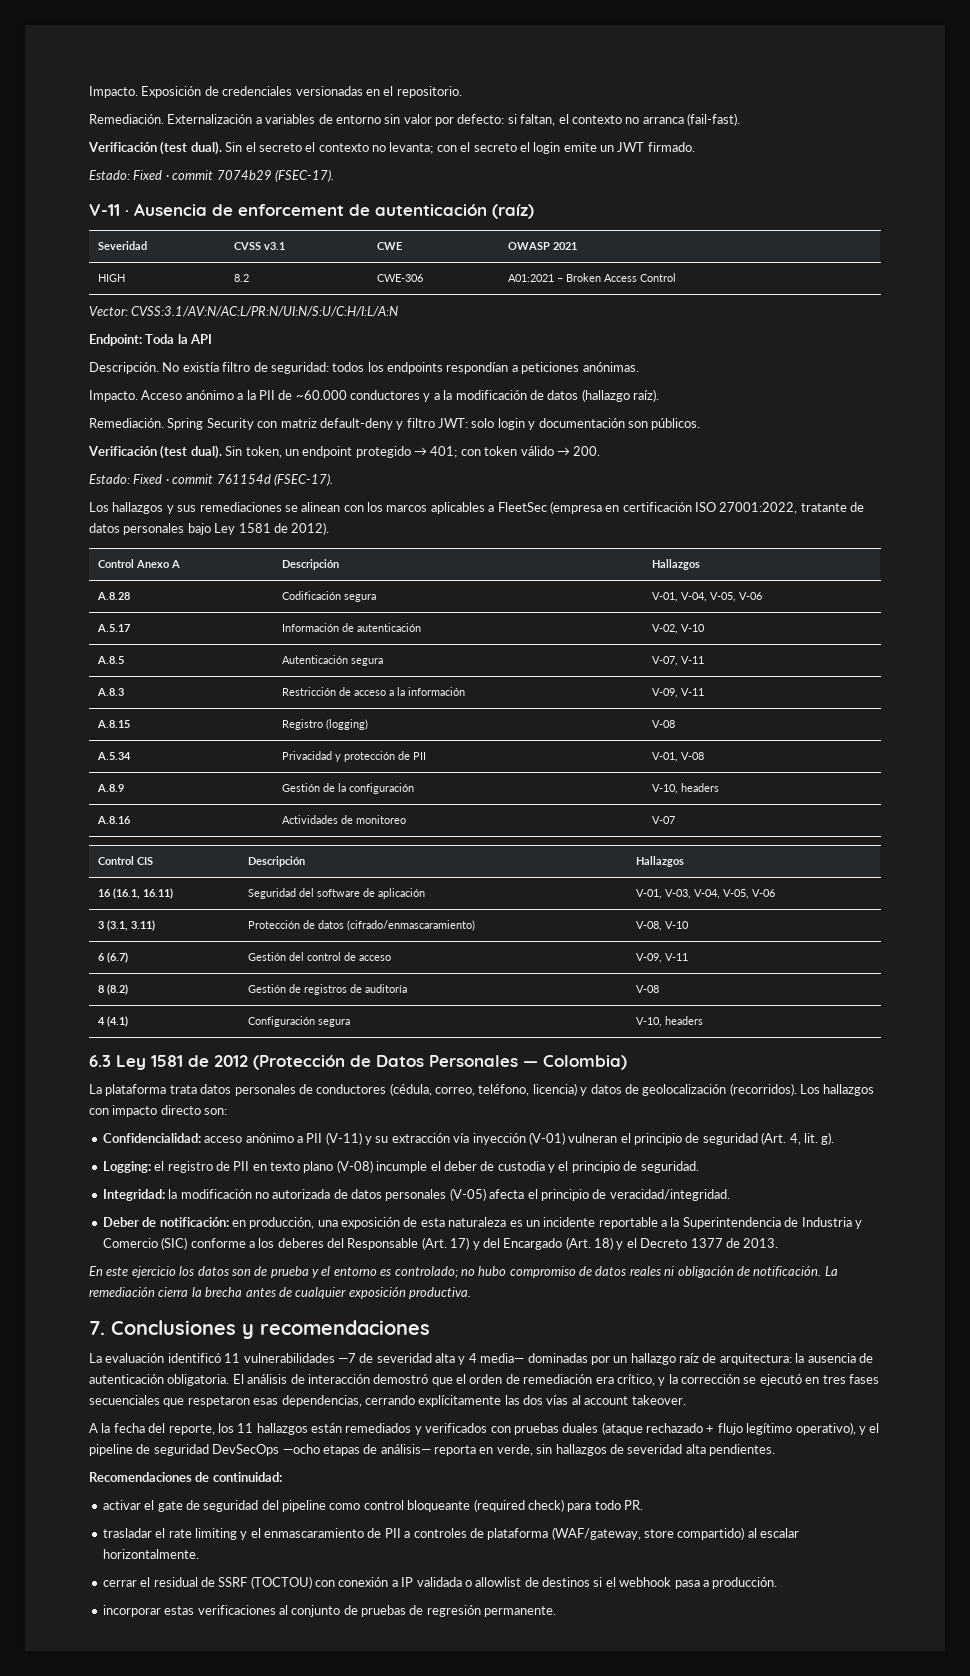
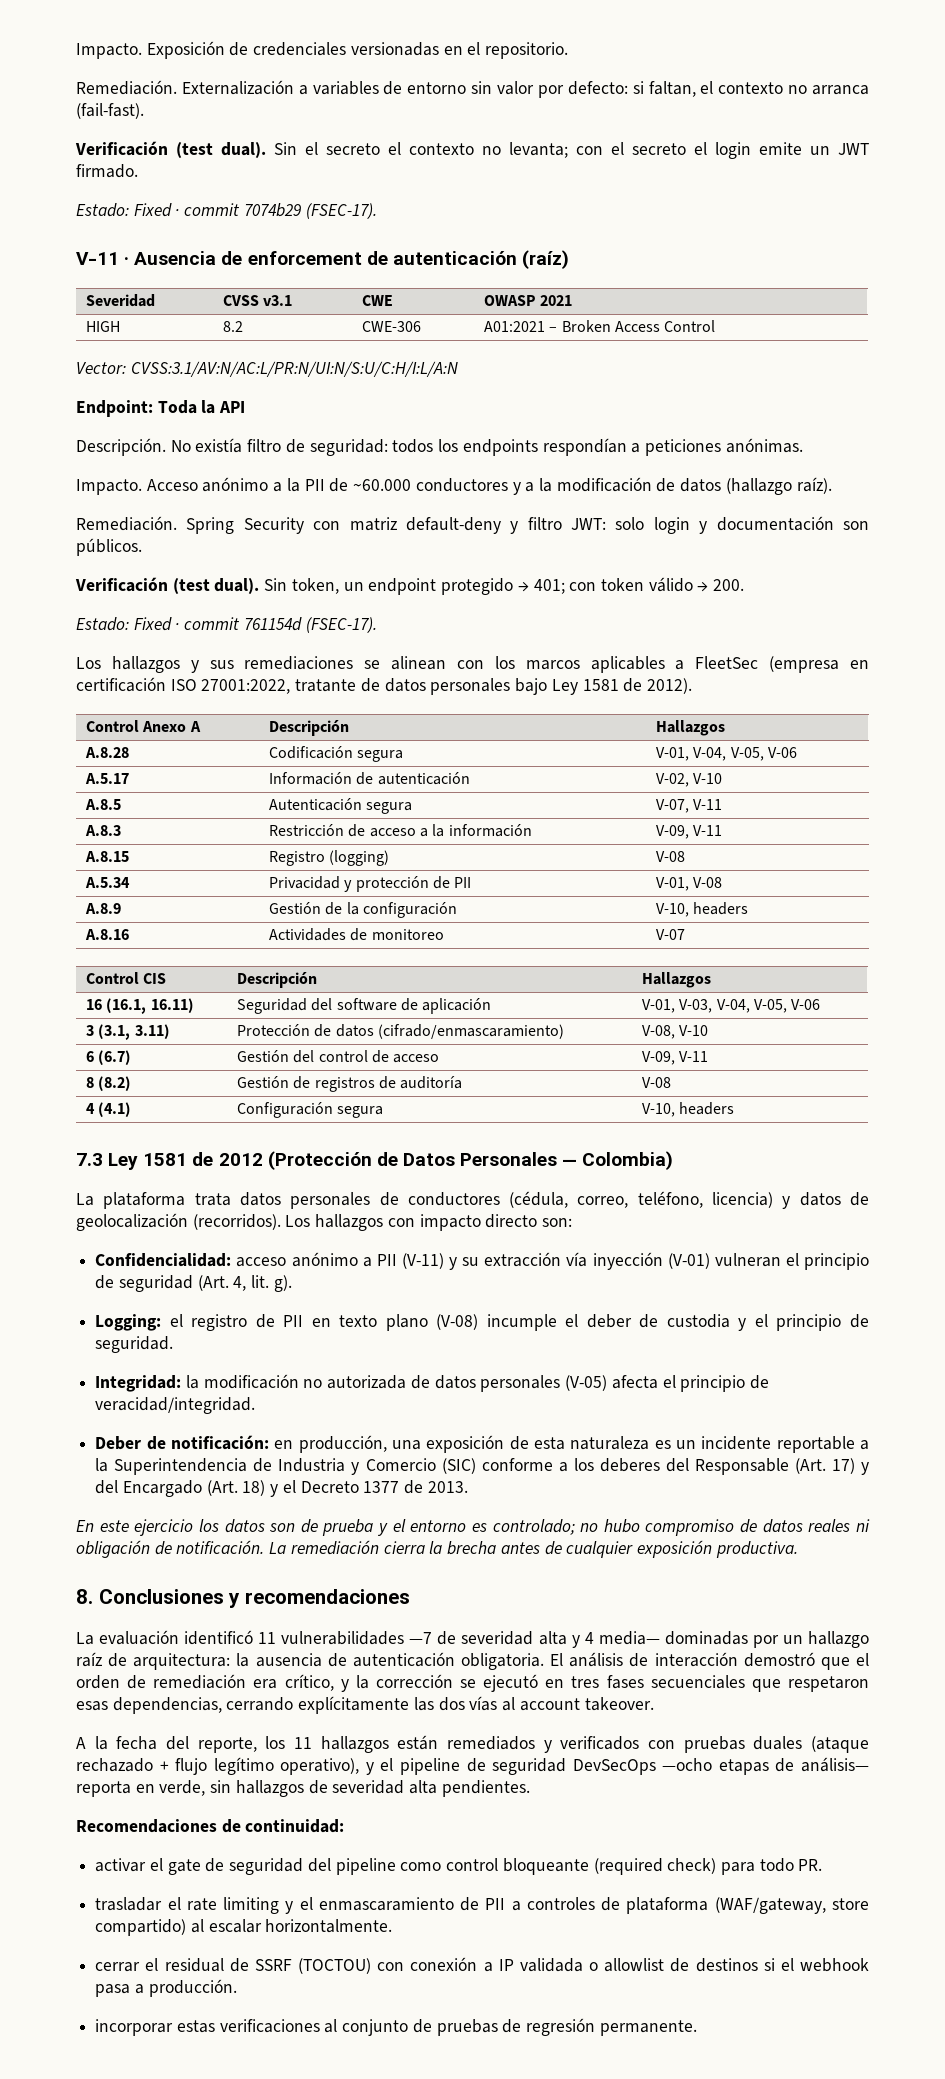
- 6.3 Ley 1581 de 2012 (Protección de Datos Personales — Colombia)
+ 7.3 Ley 1581 de 2012 (Protección de Datos Personales — Colombia)
- 7. Conclusiones y recomendaciones
+ 8. Conclusiones y recomendaciones

